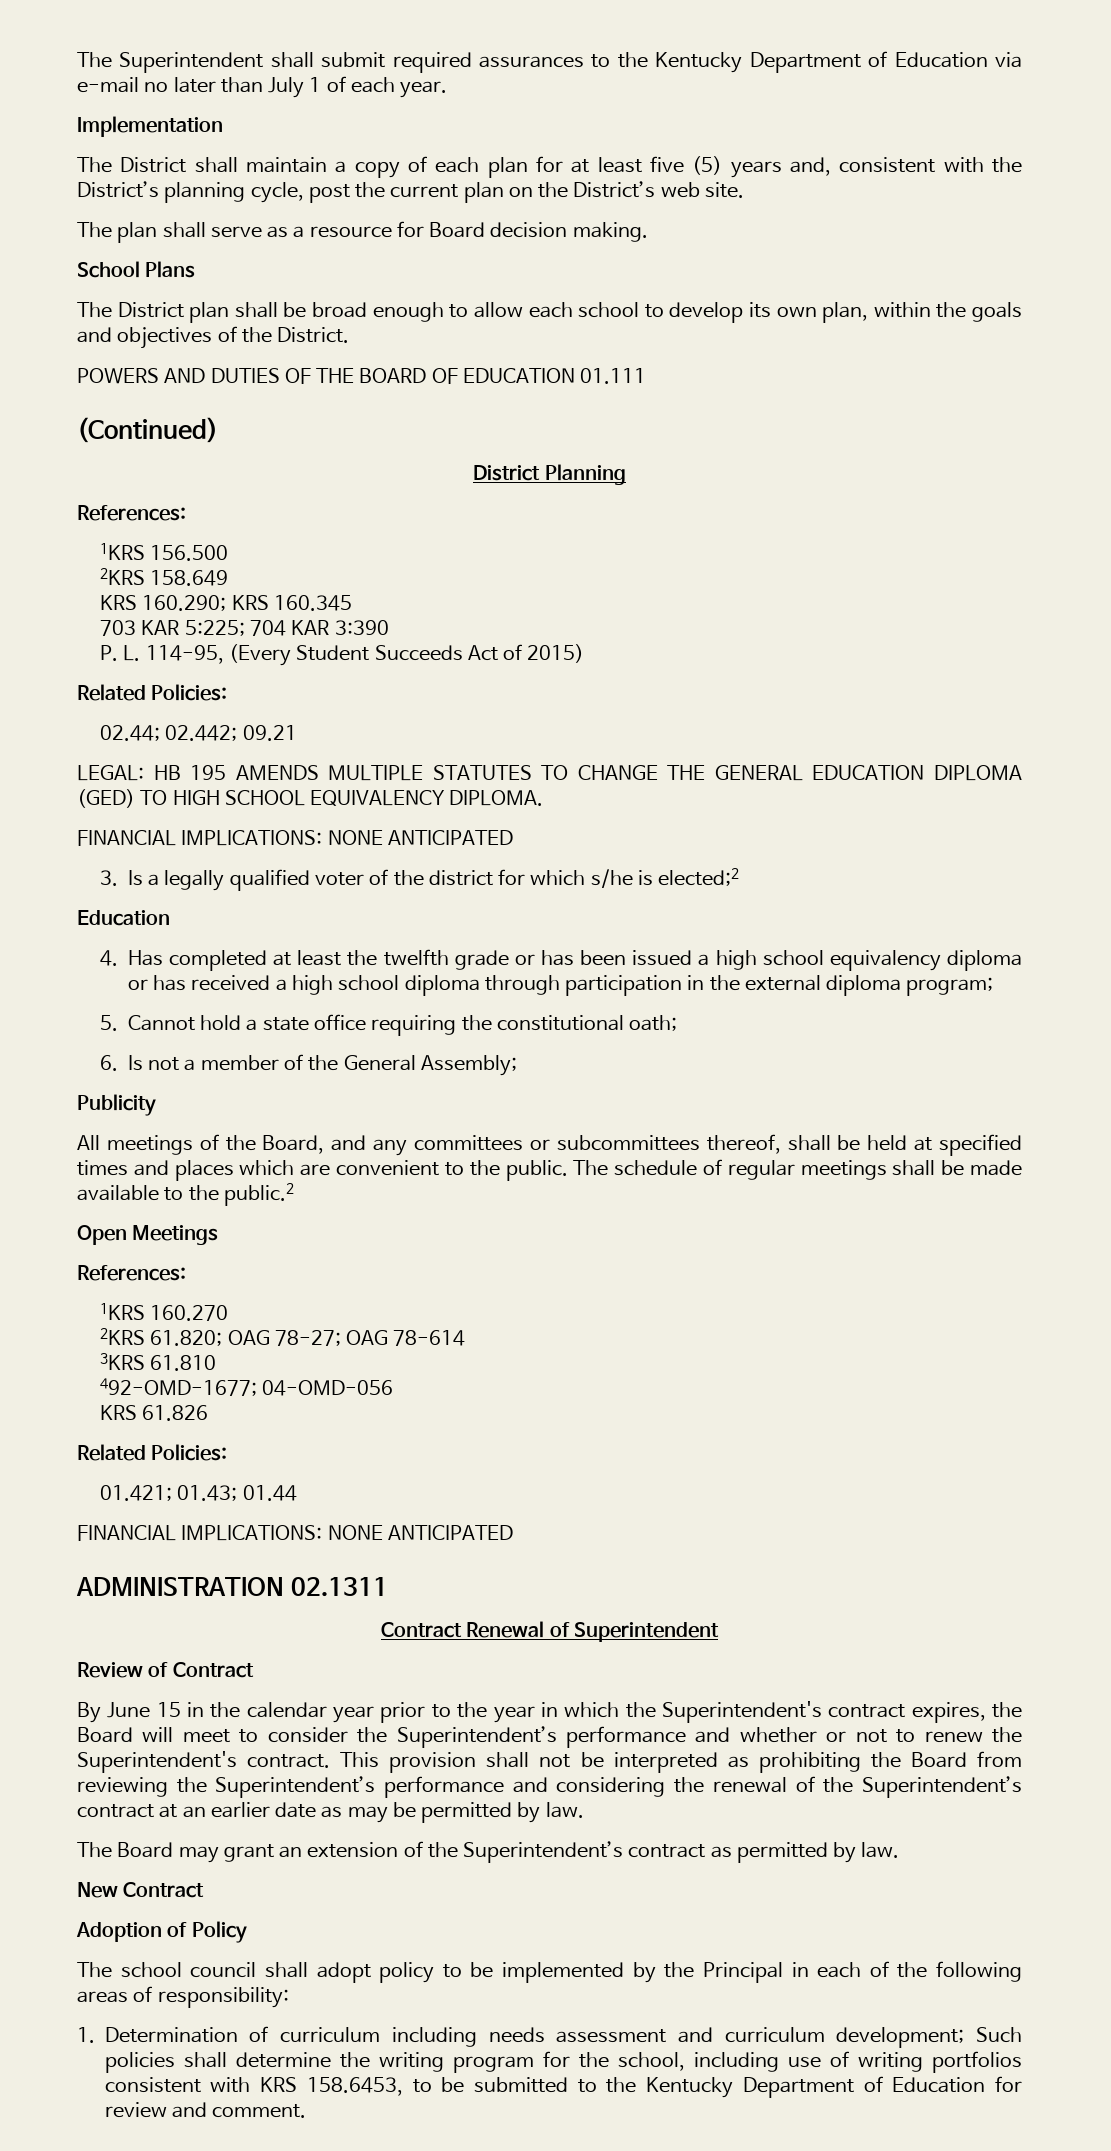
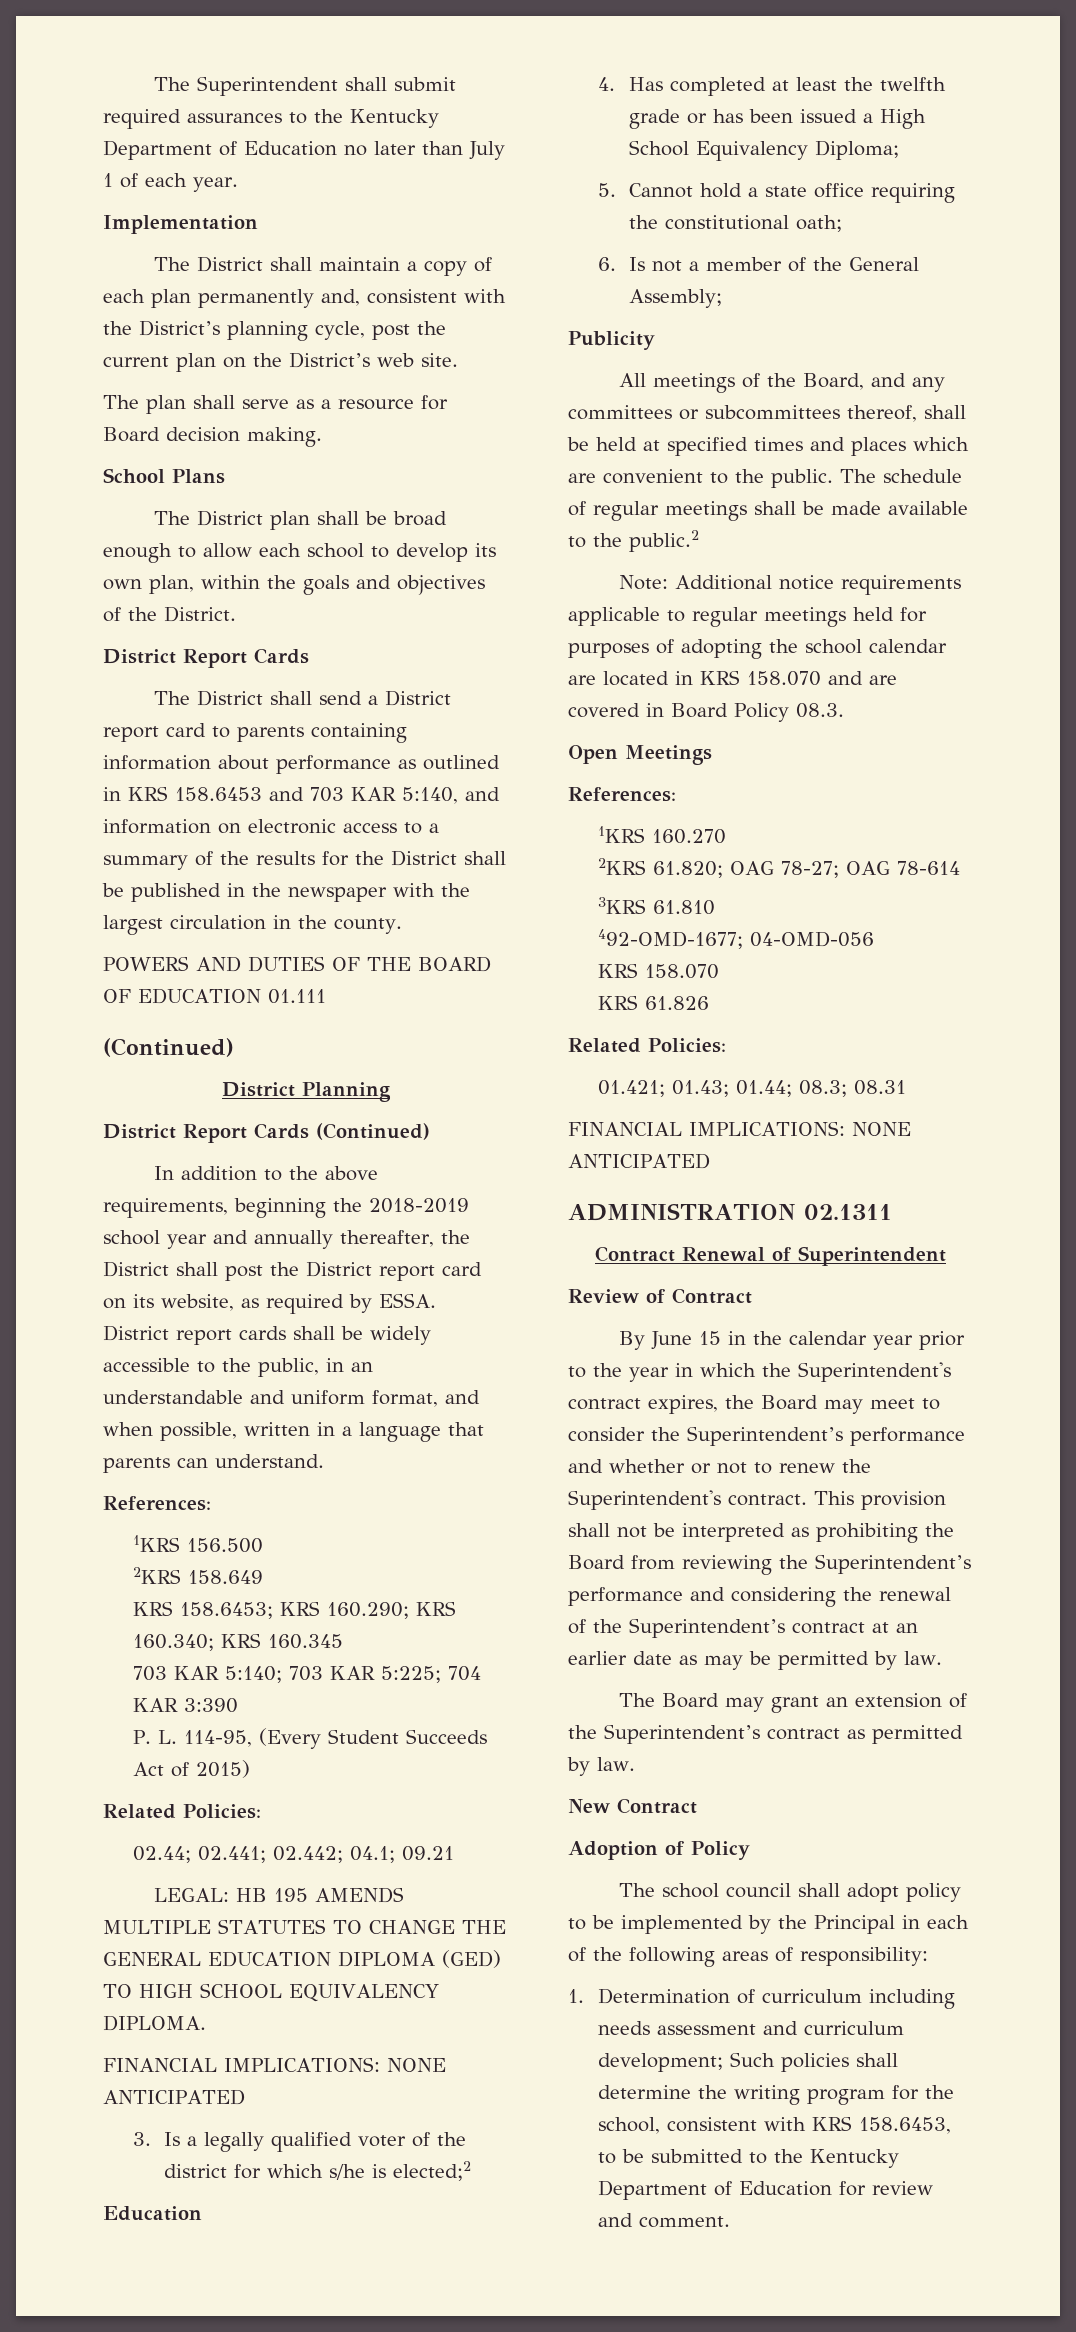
- The Superintendent shall submit required assurances to the Kentucky Department of Education via e-mail no later than July 1 of each year.
+ The Superintendent shall submit required assurances to the Kentucky Department of Education no later than July 1 of each year.
- The District shall maintain a copy of each plan for at least five (5) years and, consistent with the District’s planning cycle, post the current plan on the District’s web site.
+ The District shall maintain a copy of each plan permanently and, consistent with the District’s planning cycle, post the current plan on the District’s web site.
  The District plan shall be broad enough to allow each school to develop its own plan, within the goals and objectives of the District.
+ District Report Cards
+ The District shall send a District report card to parents containing information about performance as outlined in KRS 158.6453 and 703 KAR 5:140, and information on electronic access to a summary of the results for the District shall be published in the newspaper with the largest circulation in the county.
+ District Report Cards (Continued)
+ In addition to the above requirements, beginning the 2018-2019 school year and annually thereafter, the District shall post the District report card on its website, as required by ESSA. District report cards shall be widely accessible to the public, in an understandable and uniform format, and when possible, written in a language that parents can understand.
- KRS 160.290; KRS 160.345
+ KRS 158.6453; KRS 160.290; KRS 160.340; KRS 160.345
- 703 KAR 5:225; 704 KAR 3:390
+ 703 KAR 5:140; 703 KAR 5:225; 704 KAR 3:390
- 02.44; 02.442; 09.21
+ 02.44; 02.441; 02.442; 04.1; 09.21
- 4. Has completed at least the twelfth grade or has been issued a high school equivalency diploma or has received a high school diploma through participation in the external diploma program;
+ 4. Has completed at least the twelfth grade or has been issued a High School Equivalency Diploma;
+ Note: Additional notice requirements applicable to regular meetings held for purposes of adopting the school calendar are located in KRS 158.070 and are covered in Board Policy 08.3.
  492-OMD-1677; 04-OMD-056
+ KRS 158.070
- 01.421; 01.43; 01.44
+ 01.421; 01.43; 01.44; 08.3; 08.31
- By June 15 in the calendar year prior to the year in which the Superintendent's contract expires, the Board will meet to consider the Superintendent’s performance and whether or not to renew the Superintendent's contract.
+ By June 15 in the calendar year prior to the year in which the Superintendent's contract expires, the Board may meet to consider the Superintendent’s performance and whether or not to renew the Superintendent's contract.
- 1. Determination of curriculum including needs assessment and curriculum development; Such policies shall determine the writing program for the school, including use of writing portfolios consistent with KRS 158.6453, to be submitted to the Kentucky Department of Education for review and comment.
+ 1. Determination of curriculum including needs assessment and curriculum development; Such policies shall determine the writing program for the school, consistent with KRS 158.6453, to be submitted to the Kentucky Department of Education for review and comment.

